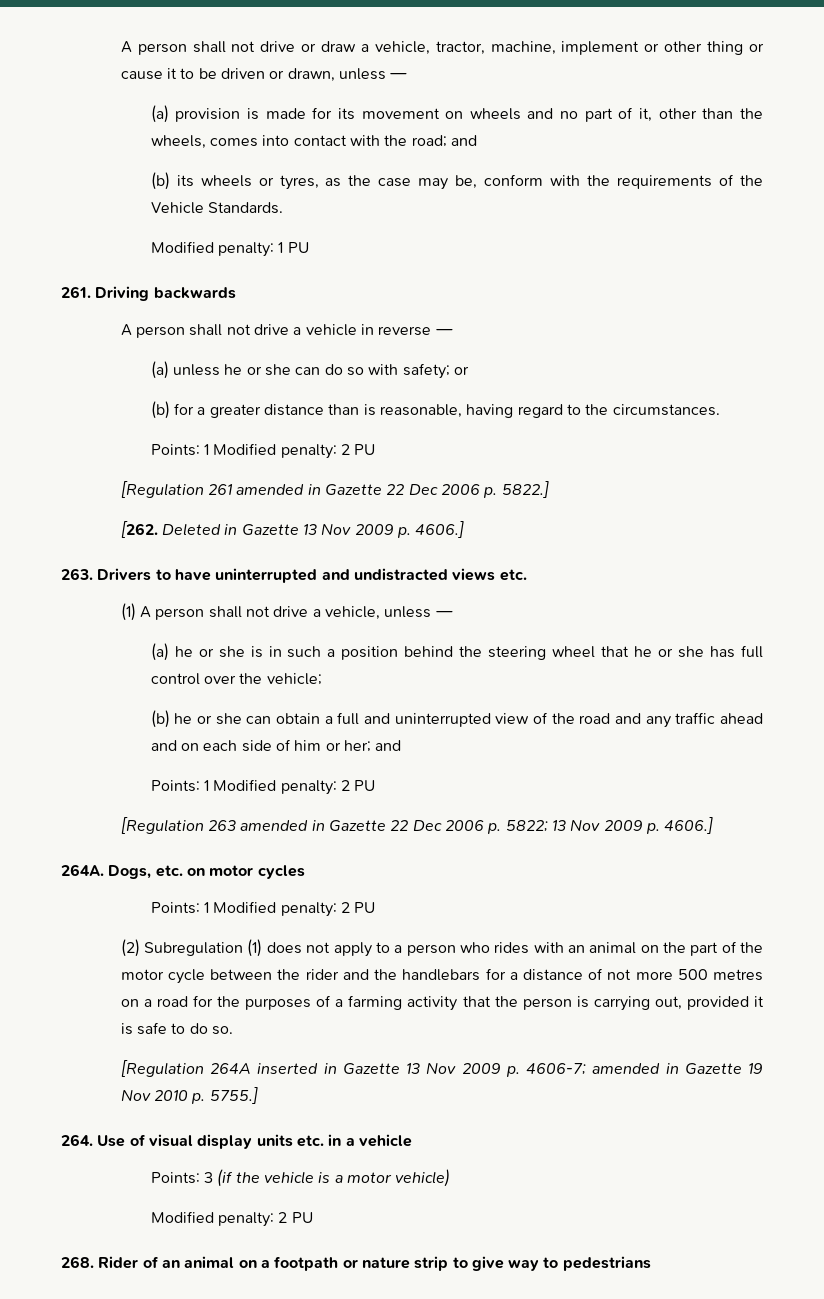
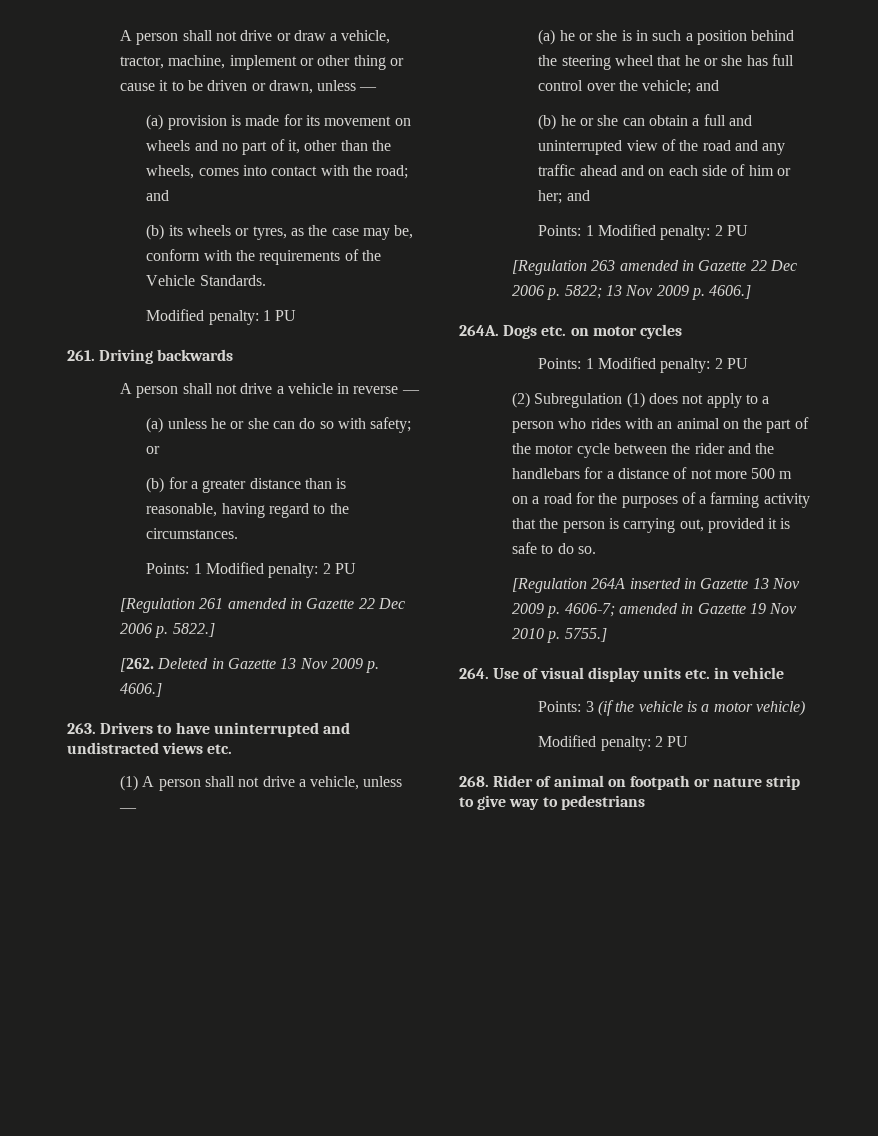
- (a) he or she is in such a position behind the steering wheel that he or she has full control over the vehicle;
+ (a) he or she is in such a position behind the steering wheel that he or she has full control over the vehicle; and
- Dogs, etc. on motor cycles
+ Dogs etc. on motor cycles
- (2) Subregulation (1) does not apply to a person who rides with an animal on the part of the motor cycle between the rider and the handlebars for a distance of not more 500 metres on a road for the purposes of a farming activity that the person is carrying out, provided it is safe to do so.
+ (2) Subregulation (1) does not apply to a person who rides with an animal on the part of the motor cycle between the rider and the handlebars for a distance of not more 500 m on a road for the purposes of a farming activity that the person is carrying out, provided it is safe to do so.
- 264. Use of visual display units etc. in a vehicle
+ 264. Use of visual display units etc. in vehicle
- 268. Rider of an animal on a footpath or nature strip to give way to pedestrians
+ 268. Rider of animal on footpath or nature strip to give way to pedestrians

